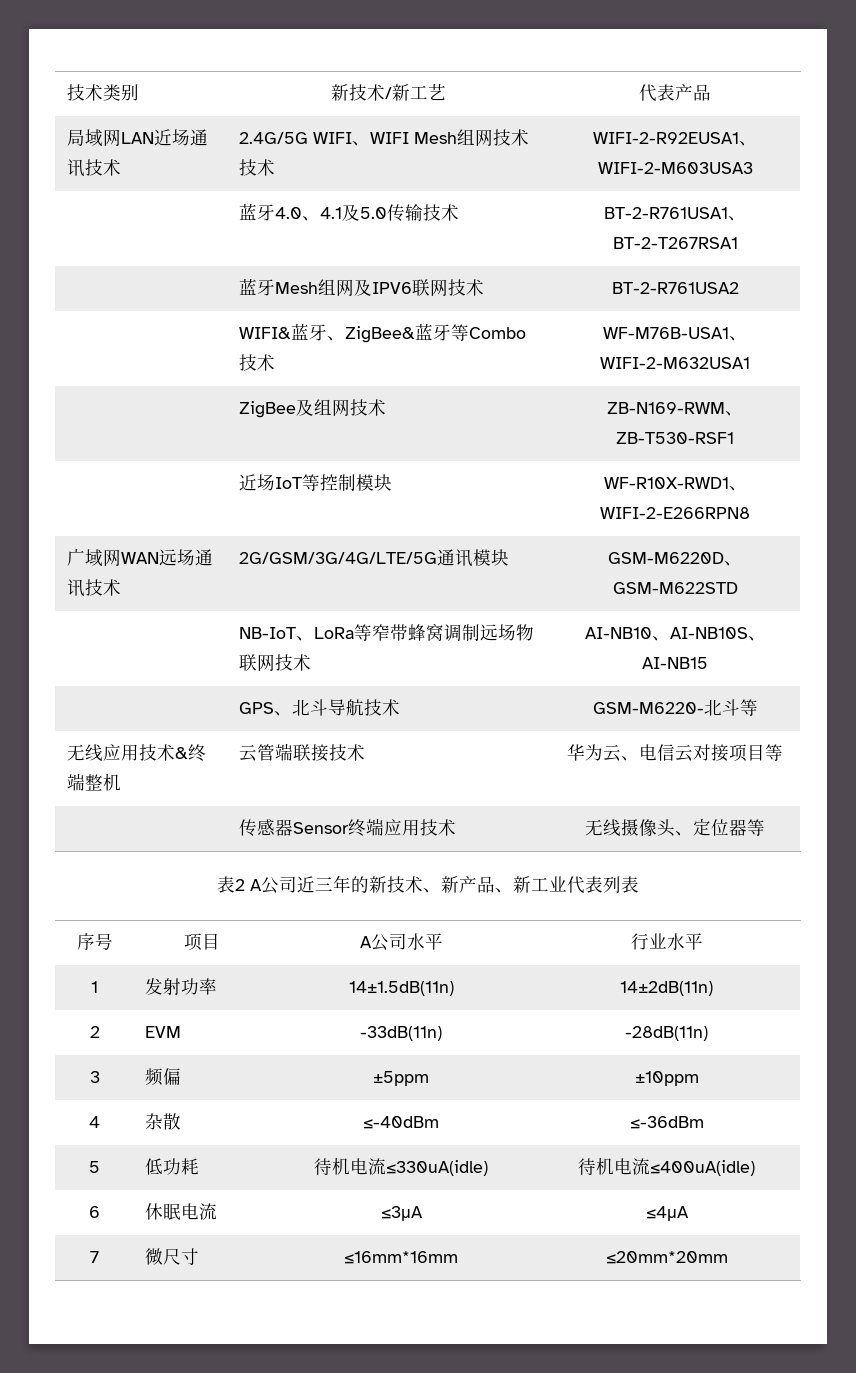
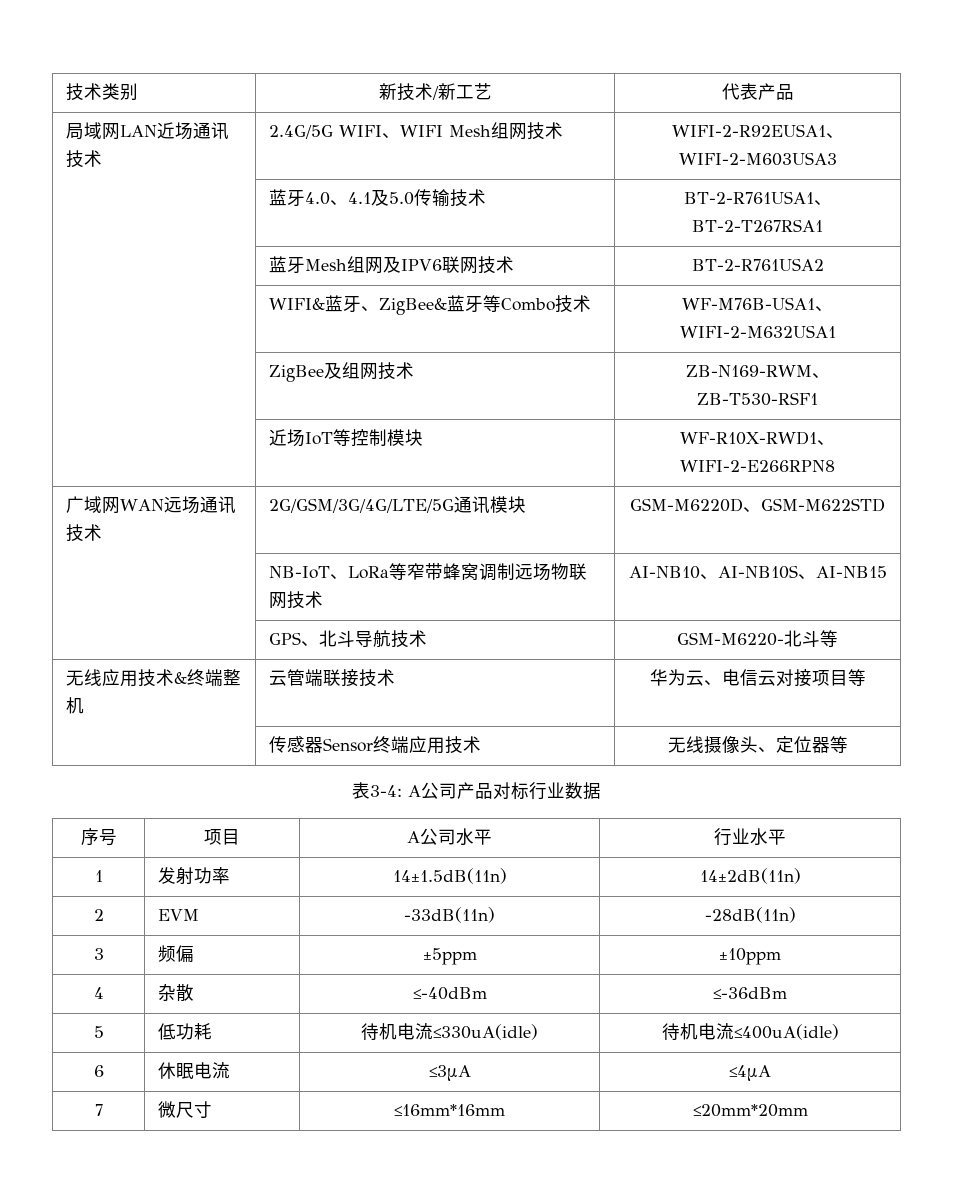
- 局域网LAN近场通讯技术 | 2.4G/5G WIFI、WIFI Mesh组网技术技术 | WIFI-2-R92EUSA1、WIFI-2-M603USA3
+ 局域网LAN近场通讯技术 | 2.4G/5G WIFI、WIFI Mesh组网技术 | WIFI-2-R92EUSA1、WIFI-2-M603USA3
- 表2 A公司近三年的新技术、新产品、新工业代表列表
+ 表3-4: A公司产品对标行业数据

